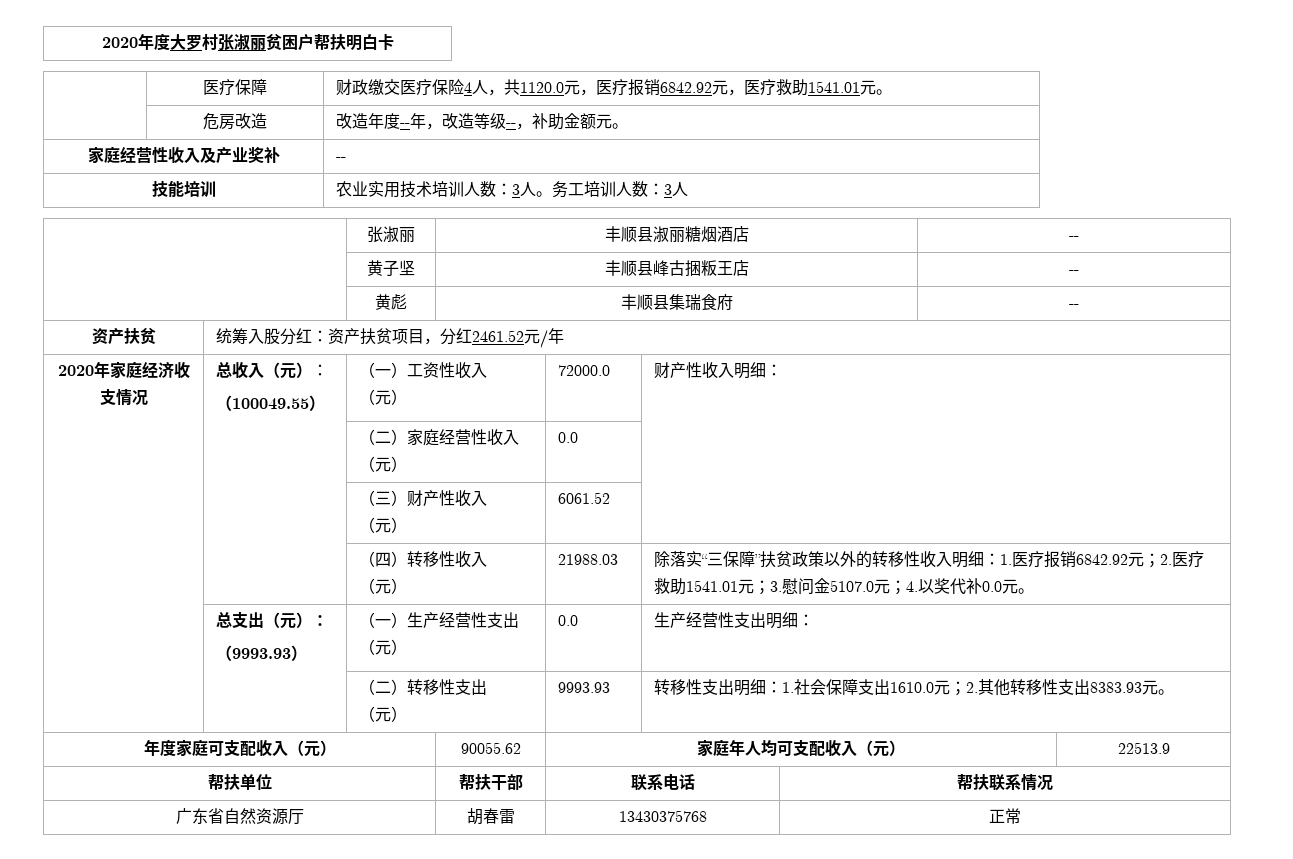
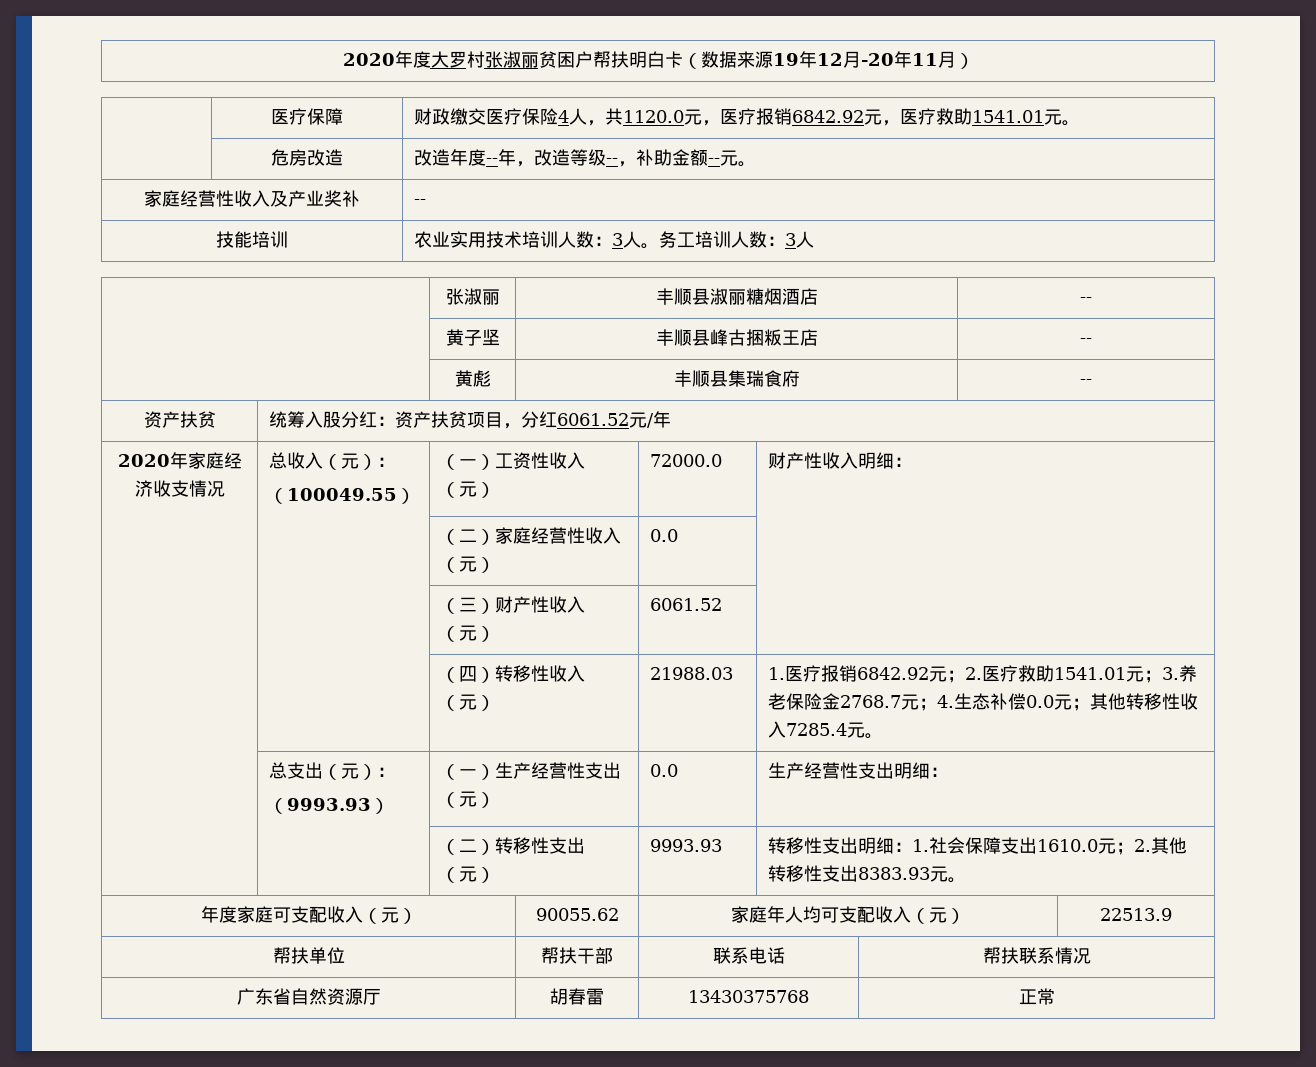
- 2020年度大罗村张淑丽贫困户帮扶明白卡
+ 2020年度大罗村张淑丽贫困户帮扶明白卡（数据来源19年12月-20年11月）
- | 危房改造 | 改造年度--年，改造等级--，补助金额元。
+ | 危房改造 | 改造年度--年，改造等级--，补助金额--元。
- 资产扶贫 | 统筹入股分红：资产扶贫项目，分红2461.52元/年
+ 资产扶贫 | 统筹入股分红：资产扶贫项目，分红6061.52元/年
- | | （四）转移性收入（元） | 21988.03 | 除落实“三保障”扶贫政策以外的转移性收入明细：1.医疗报销6842.92元；2.医疗救助1541.01元；3.慰问金5107.0元；4.以奖代补0.0元。
+ | | （四）转移性收入（元） | 21988.03 | 1.医疗报销6842.92元；2.医疗救助1541.01元；3.养老保险金2768.7元；4.生态补偿0.0元；其他转移性收入7285.4元。

